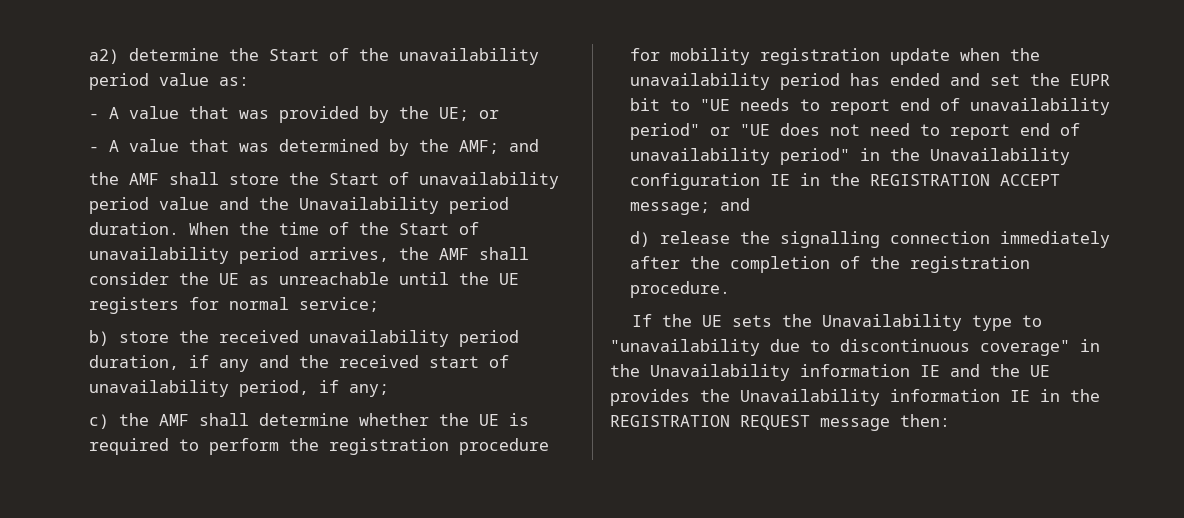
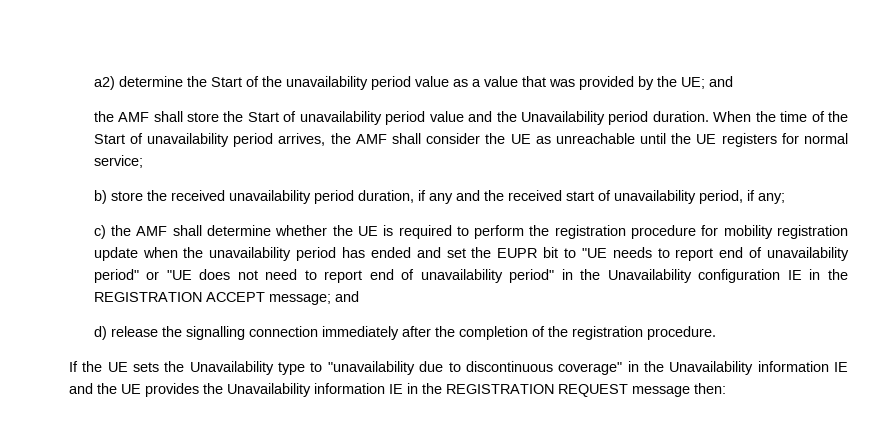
- a2) determine the Start of the unavailability period value as:
- - A value that was provided by the UE; or
- - A value that was determined by the AMF; and
+ a2) determine the Start of the unavailability period value as a value that was provided by the UE; and

